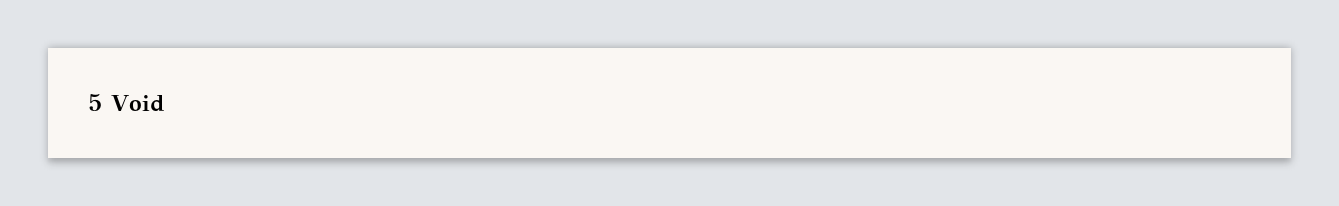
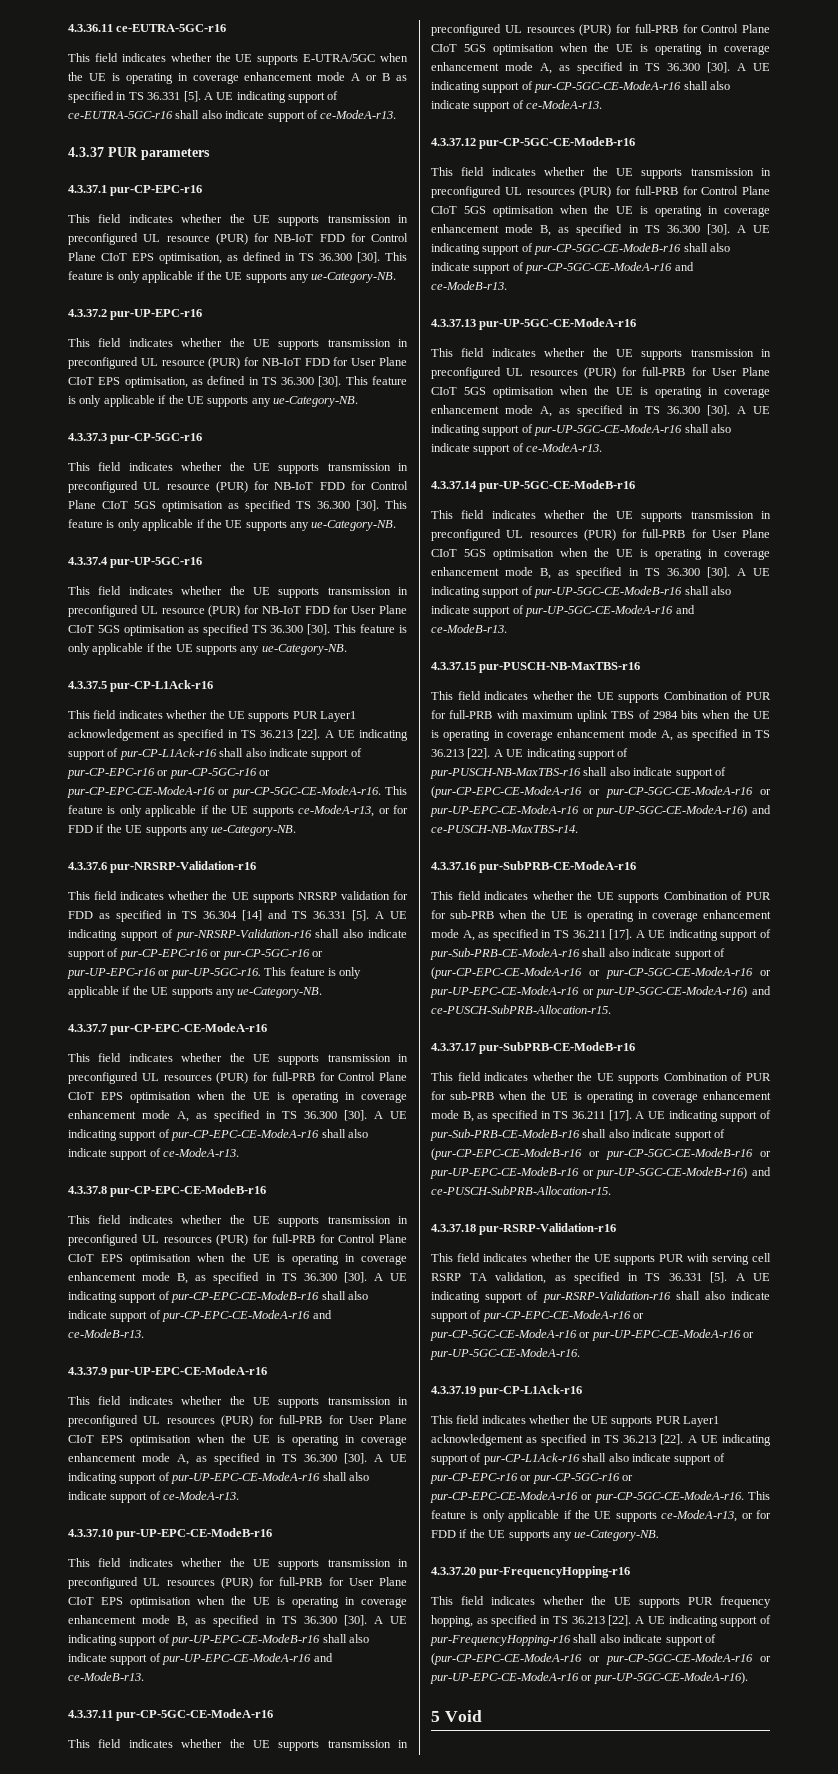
+ 4.3.36.11 ce-EUTRA-5GC-r16
+ This field indicates whether the UE supports E-UTRA/5GC when the UE is operating in coverage enhancement mode A or B as specified in TS 36.331 [5]. A UE indicating support of ce-EUTRA-5GC-r16 shall also indicate support of ce-ModeA-r13.
+ 4.3.37 PUR parameters
+ 4.3.37.1 pur-CP-EPC-r16
+ This field indicates whether the UE supports transmission in preconfigured UL resource (PUR) for NB-IoT FDD for Control Plane CIoT EPS optimisation, as defined in TS 36.300 [30]. This feature is only applicable if the UE supports any ue-Category-NB.
+ 4.3.37.2 pur-UP-EPC-r16
+ This field indicates whether the UE supports transmission in preconfigured UL resource (PUR) for NB-IoT FDD for User Plane CIoT EPS optimisation, as defined in TS 36.300 [30]. This feature is only applicable if the UE supports any ue-Category-NB.
+ 4.3.37.3 pur-CP-5GC-r16
+ This field indicates whether the UE supports transmission in preconfigured UL resource (PUR) for NB-IoT FDD for Control Plane CIoT 5GS optimisation as specified TS 36.300 [30]. This feature is only applicable if the UE supports any ue-Category-NB.
+ 4.3.37.4 pur-UP-5GC-r16
+ This field indicates whether the UE supports transmission in preconfigured UL resource (PUR) for NB-IoT FDD for User Plane CIoT 5GS optimisation as specified TS 36.300 [30]. This feature is only applicable if the UE supports any ue-Category-NB.
+ 4.3.37.5 pur-CP-L1Ack-r16
+ This field indicates whether the UE supports PUR Layer1 acknowledgement as specified in TS 36.213 [22]. A UE indicating support of pur-CP-L1Ack-r16 shall also indicate support of pur-CP-EPC-r16 or pur-CP-5GC-r16 or pur-CP-EPC-CE-ModeA-r16 or pur-CP-5GC-CE-ModeA-r16. This feature is only applicable if the UE supports ce-ModeA-r13, or for FDD if the UE supports any ue-Category-NB.
+ 4.3.37.6 pur-NRSRP-Validation-r16
+ This field indicates whether the UE supports NRSRP validation for FDD as specified in TS 36.304 [14] and TS 36.331 [5]. A UE indicating support of pur-NRSRP-Validation-r16 shall also indicate support of pur-CP-EPC-r16 or pur-CP-5GC-r16 or pur-UP-EPC-r16 or pur-UP-5GC-r16. This feature is only applicable if the UE supports any ue-Category-NB.
+ 4.3.37.7 pur-CP-EPC-CE-ModeA-r16
+ This field indicates whether the UE supports transmission in preconfigured UL resources (PUR) for full-PRB for Control Plane CIoT EPS optimisation when the UE is operating in coverage enhancement mode A, as specified in TS 36.300 [30]. A UE indicating support of pur-CP-EPC-CE-ModeA-r16 shall also indicate support of ce-ModeA-r13.
+ 4.3.37.8 pur-CP-EPC-CE-ModeB-r16
+ This field indicates whether the UE supports transmission in preconfigured UL resources (PUR) for full-PRB for Control Plane CIoT EPS optimisation when the UE is operating in coverage enhancement mode B, as specified in TS 36.300 [30]. A UE indicating support of pur-CP-EPC-CE-ModeB-r16 shall also indicate support of pur-CP-EPC-CE-ModeA-r16 and ce-ModeB-r13.
+ 4.3.37.9 pur-UP-EPC-CE-ModeA-r16
+ This field indicates whether the UE supports transmission in preconfigured UL resources (PUR) for full-PRB for User Plane CIoT EPS optimisation when the UE is operating in coverage enhancement mode A, as specified in TS 36.300 [30]. A UE indicating support of pur-UP-EPC-CE-ModeA-r16 shall also indicate support of ce-ModeA-r13.
+ 4.3.37.10 pur-UP-EPC-CE-ModeB-r16
+ This field indicates whether the UE supports transmission in preconfigured UL resources (PUR) for full-PRB for User Plane CIoT EPS optimisation when the UE is operating in coverage enhancement mode B, as specified in TS 36.300 [30]. A UE indicating support of pur-UP-EPC-CE-ModeB-r16 shall also indicate support of pur-UP-EPC-CE-ModeA-r16 and ce-ModeB-r13.
+ 4.3.37.11 pur-CP-5GC-CE-ModeA-r16
+ This field indicates whether the UE supports transmission in preconfigured UL resources (PUR) for full-PRB for Control Plane CIoT 5GS optimisation when the UE is operating in coverage enhancement mode A, as specified in TS 36.300 [30]. A UE indicating support of pur-CP-5GC-CE-ModeA-r16 shall also indicate support of ce-ModeA-r13.
+ 4.3.37.12 pur-CP-5GC-CE-ModeB-r16
+ This field indicates whether the UE supports transmission in preconfigured UL resources (PUR) for full-PRB for Control Plane CIoT 5GS optimisation when the UE is operating in coverage enhancement mode B, as specified in TS 36.300 [30]. A UE indicating support of pur-CP-5GC-CE-ModeB-r16 shall also indicate support of pur-CP-5GC-CE-ModeA-r16 and ce-ModeB-r13.
+ 4.3.37.13 pur-UP-5GC-CE-ModeA-r16
+ This field indicates whether the UE supports transmission in preconfigured UL resources (PUR) for full-PRB for User Plane CIoT 5GS optimisation when the UE is operating in coverage enhancement mode A, as specified in TS 36.300 [30]. A UE indicating support of pur-UP-5GC-CE-ModeA-r16 shall also indicate support of ce-ModeA-r13.
+ 4.3.37.14 pur-UP-5GC-CE-ModeB-r16
+ This field indicates whether the UE supports transmission in preconfigured UL resources (PUR) for full-PRB for User Plane CIoT 5GS optimisation when the UE is operating in coverage enhancement mode B, as specified in TS 36.300 [30]. A UE indicating support of pur-UP-5GC-CE-ModeB-r16 shall also indicate support of pur-UP-5GC-CE-ModeA-r16 and ce-ModeB-r13.
+ 4.3.37.15 pur-PUSCH-NB-MaxTBS-r16
+ This field indicates whether the UE supports Combination of PUR for full-PRB with maximum uplink TBS of 2984 bits when the UE is operating in coverage enhancement mode A, as specified in TS 36.213 [22]. A UE indicating support of pur-PUSCH-NB-MaxTBS-r16 shall also indicate support of (pur-CP-EPC-CE-ModeA-r16 or pur-CP-5GC-CE-ModeA-r16 or pur-UP-EPC-CE-ModeA-r16 or pur-UP-5GC-CE-ModeA-r16) and ce-PUSCH-NB-MaxTBS-r14.
+ 4.3.37.16 pur-SubPRB-CE-ModeA-r16
+ This field indicates whether the UE supports Combination of PUR for sub-PRB when the UE is operating in coverage enhancement mode A, as specified in TS 36.211 [17]. A UE indicating support of pur-Sub-PRB-CE-ModeA-r16 shall also indicate support of (pur-CP-EPC-CE-ModeA-r16 or pur-CP-5GC-CE-ModeA-r16 or pur-UP-EPC-CE-ModeA-r16 or pur-UP-5GC-CE-ModeA-r16) and ce-PUSCH-SubPRB-Allocation-r15.
+ 4.3.37.17 pur-SubPRB-CE-ModeB-r16
+ This field indicates whether the UE supports Combination of PUR for sub-PRB when the UE is operating in coverage enhancement mode B, as specified in TS 36.211 [17]. A UE indicating support of pur-Sub-PRB-CE-ModeB-r16 shall also indicate support of (pur-CP-EPC-CE-ModeB-r16 or pur-CP-5GC-CE-ModeB-r16 or pur-UP-EPC-CE-ModeB-r16 or pur-UP-5GC-CE-ModeB-r16) and ce-PUSCH-SubPRB-Allocation-r15.
+ 4.3.37.18 pur-RSRP-Validation-r16
+ This field indicates whether the UE supports PUR with serving cell RSRP TA validation, as specified in TS 36.331 [5]. A UE indicating support of pur-RSRP-Validation-r16 shall also indicate support of pur-CP-EPC-CE-ModeA-r16 or pur-CP-5GC-CE-ModeA-r16 or pur-UP-EPC-CE-ModeA-r16 or pur-UP-5GC-CE-ModeA-r16.
+ 4.3.37.19 pur-CP-L1Ack-r16
+ This field indicates whether the UE supports PUR Layer1 acknowledgement as specified in TS 36.213 [22]. A UE indicating support of pur-CP-L1Ack-r16 shall also indicate support of pur-CP-EPC-r16 or pur-CP-5GC-r16 or pur-CP-EPC-CE-ModeA-r16 or pur-CP-5GC-CE-ModeA-r16. This feature is only applicable if the UE supports ce-ModeA-r13, or for FDD if the UE supports any ue-Category-NB.
+ 4.3.37.20 pur-FrequencyHopping-r16
+ This field indicates whether the UE supports PUR frequency hopping, as specified in TS 36.213 [22]. A UE indicating support of pur-FrequencyHopping-r16 shall also indicate support of (pur-CP-EPC-CE-ModeA-r16 or pur-CP-5GC-CE-ModeA-r16 or pur-UP-EPC-CE-ModeA-r16 or pur-UP-5GC-CE-ModeA-r16).

